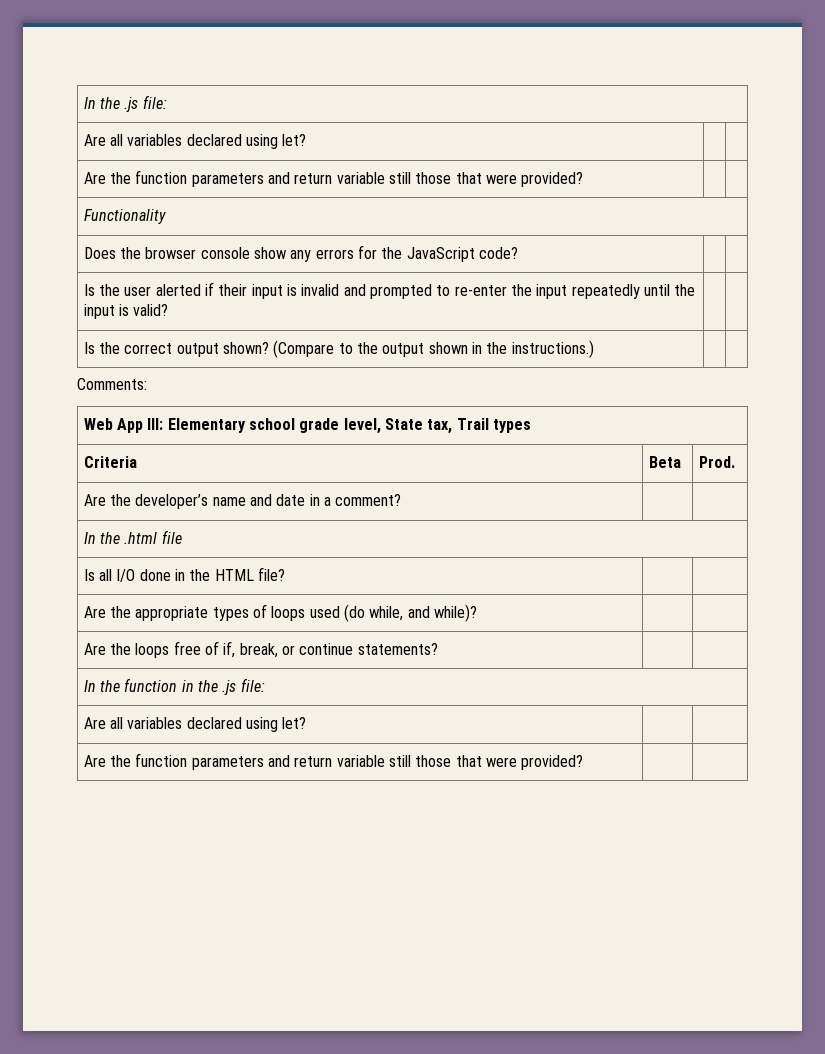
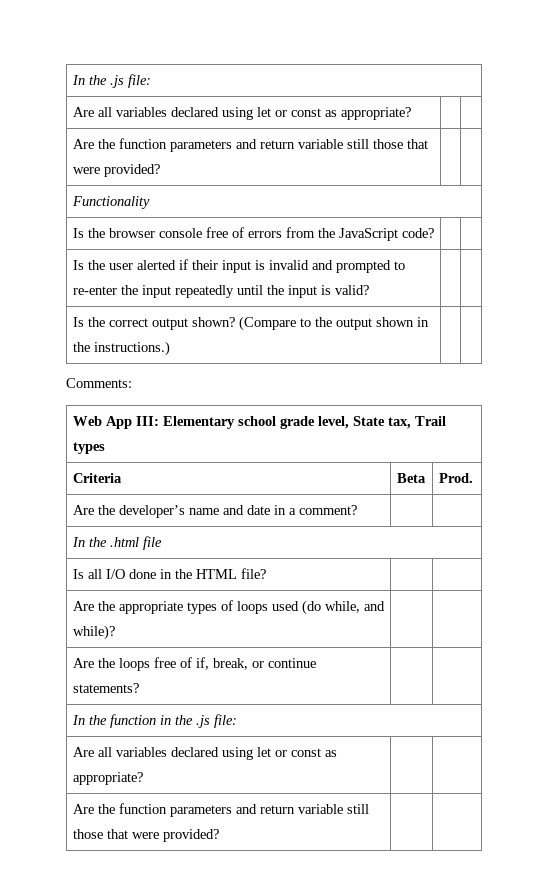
  In the .js file:
- Are all variables declared using let? | |
+ Are all variables declared using let or const as appropriate? | |
- Does the browser console show any errors for the JavaScript code? | |
+ Is the browser console free of errors from the JavaScript code? | |
  In the function in the .js file:
- Are all variables declared using let? | |
+ Are all variables declared using let or const as appropriate? | |

